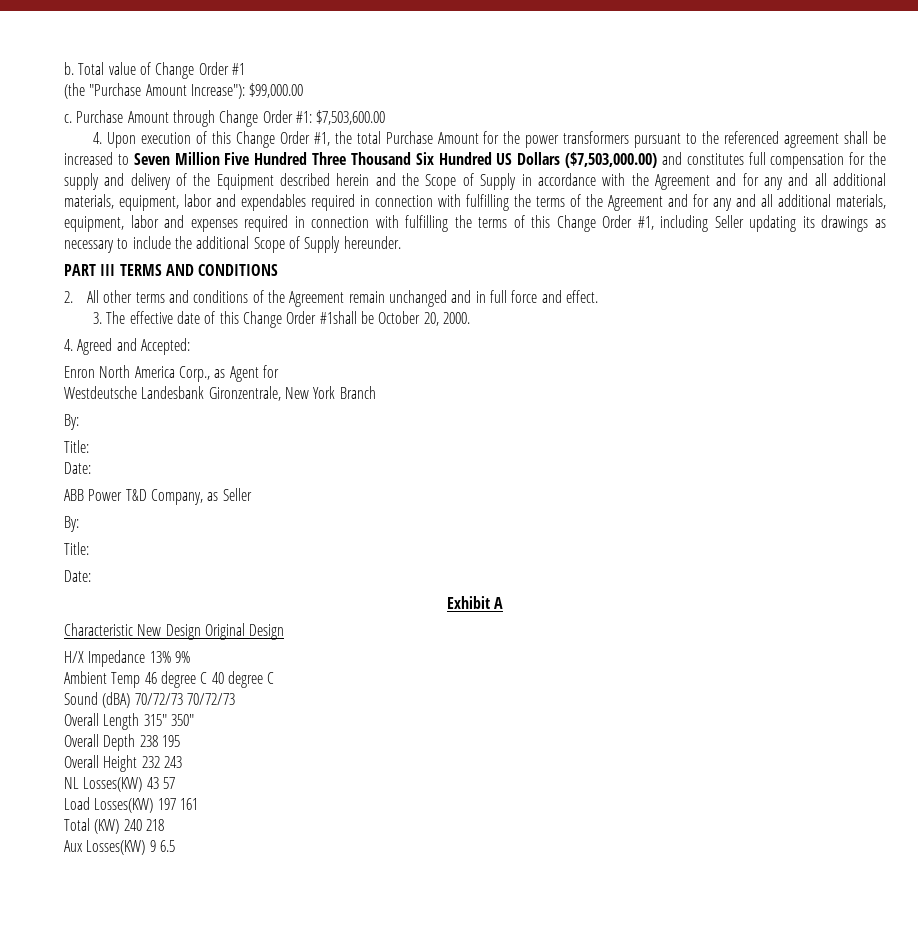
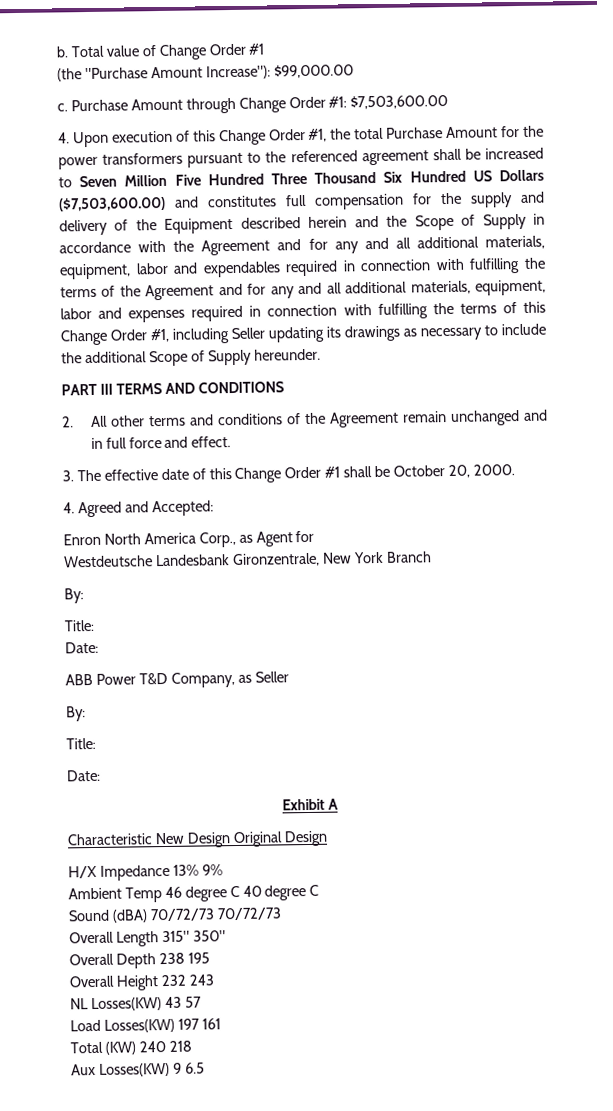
- 4. Upon execution of this Change Order #1, the total Purchase Amount for the power transformers pursuant to the referenced agreement shall be increased to Seven Million Five Hundred Three Thousand Six Hundred US Dollars ($7,503,000.00) and constitutes full compensation for the supply and delivery of the Equipment described herein and the Scope of Supply in accordance with the Agreement and for any and all additional materials, equipment, labor and expendables required in connection with fulfilling the terms of the Agreement and for any and all additional materials, equipment, labor and expenses required in connection with fulfilling the terms of this Change Order #1, including Seller updating its drawings as necessary to include the additional Scope of Supply hereunder.
+ 4. Upon execution of this Change Order #1, the total Purchase Amount for the power transformers pursuant to the referenced agreement shall be increased to Seven Million Five Hundred Three Thousand Six Hundred US Dollars ($7,503,600.00) and constitutes full compensation for the supply and delivery of the Equipment described herein and the Scope of Supply in accordance with the Agreement and for any and all additional materials, equipment, labor and expendables required in connection with fulfilling the terms of the Agreement and for any and all additional materials, equipment, labor and expenses required in connection with fulfilling the terms of this Change Order #1, including Seller updating its drawings as necessary to include the additional Scope of Supply hereunder.
- 3. The effective date of this Change Order #1shall be October 20, 2000.
+ 3. The effective date of this Change Order #1 shall be October 20, 2000.

